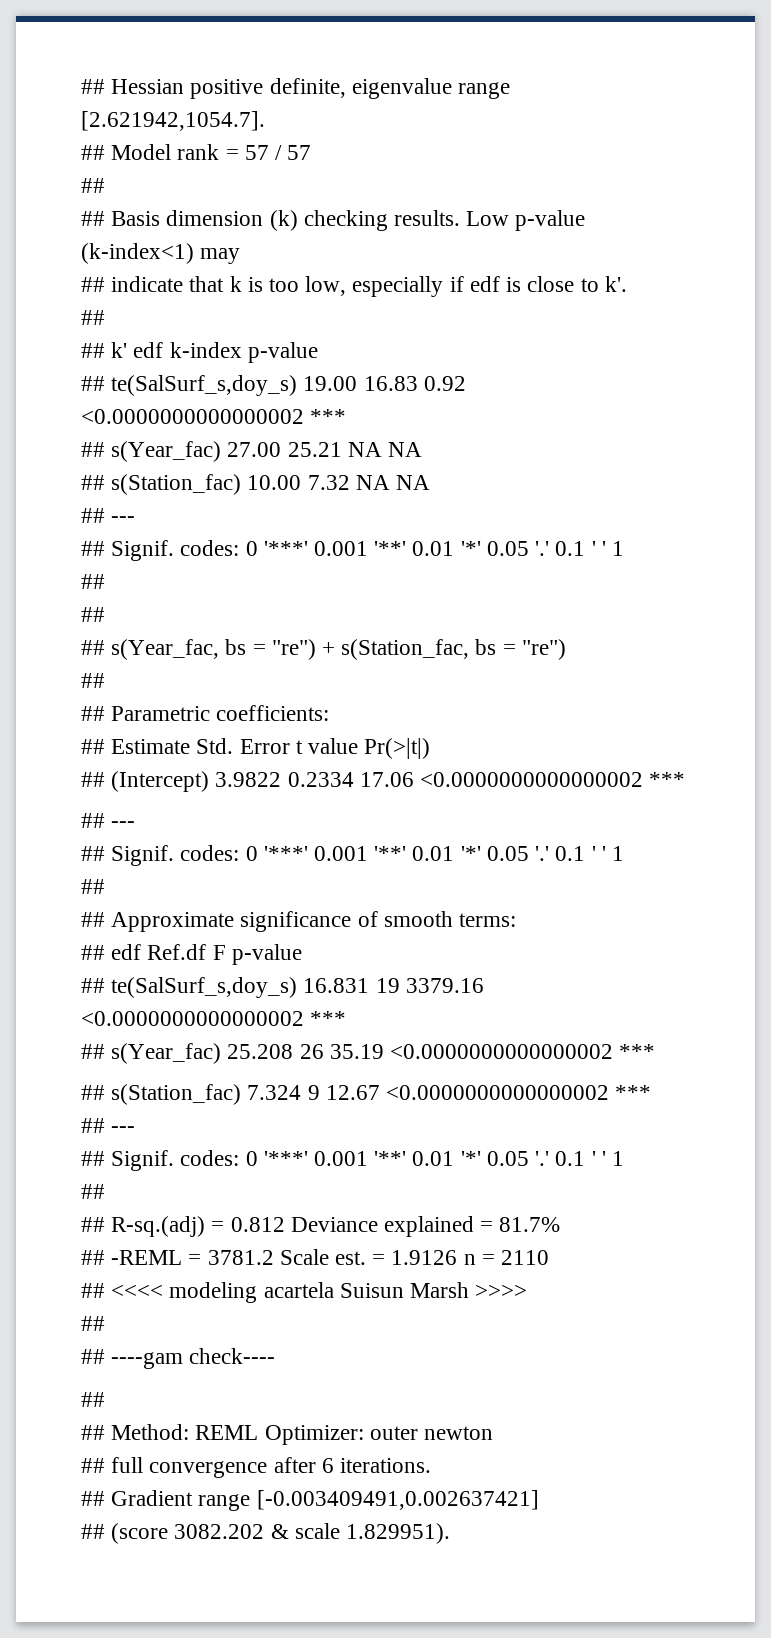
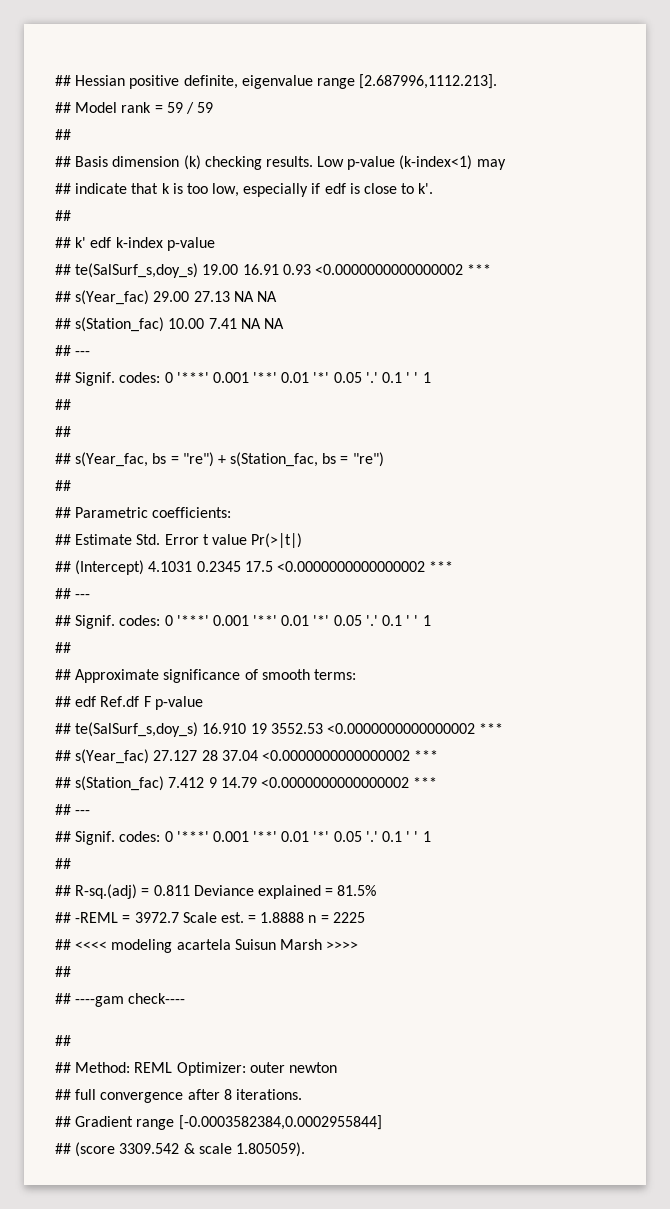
- ## Hessian positive definite, eigenvalue range [2.621942,1054.7].
+ ## Hessian positive definite, eigenvalue range [2.687996,1112.213].
- ## Model rank = 57 / 57
+ ## Model rank = 59 / 59
- ## te(SalSurf_s,doy_s) 19.00 16.83 0.92 <0.0000000000000002 ***
- ## s(Year_fac) 27.00 25.21 NA NA
+ ## te(SalSurf_s,doy_s) 19.00 16.91 0.93 <0.0000000000000002 ***
+ ## s(Year_fac) 29.00 27.13 NA NA
- ## s(Station_fac) 10.00 7.32 NA NA
+ ## s(Station_fac) 10.00 7.41 NA NA
- ## (Intercept) 3.9822 0.2334 17.06 <0.0000000000000002 ***
+ ## (Intercept) 4.1031 0.2345 17.5 <0.0000000000000002 ***
- ## te(SalSurf_s,doy_s) 16.831 19 3379.16 <0.0000000000000002 ***
- ## s(Year_fac) 25.208 26 35.19 <0.0000000000000002 ***
+ ## te(SalSurf_s,doy_s) 16.910 19 3552.53 <0.0000000000000002 ***
+ ## s(Year_fac) 27.127 28 37.04 <0.0000000000000002 ***
- ## s(Station_fac) 7.324 9 12.67 <0.0000000000000002 ***
+ ## s(Station_fac) 7.412 9 14.79 <0.0000000000000002 ***
- ## R-sq.(adj) = 0.812 Deviance explained = 81.7%
+ ## R-sq.(adj) = 0.811 Deviance explained = 81.5%
- ## -REML = 3781.2 Scale est.
+ ## -REML = 3972.7 Scale est.
- = 1.9126 n = 2110
+ = 1.8888 n = 2225
- ## full convergence after 6 iterations.
+ ## full convergence after 8 iterations.
- ## Gradient range [-0.003409491,0.002637421]
+ ## Gradient range [-0.0003582384,0.0002955844]
- ## (score 3082.202 & scale 1.829951).
+ ## (score 3309.542 & scale 1.805059).

